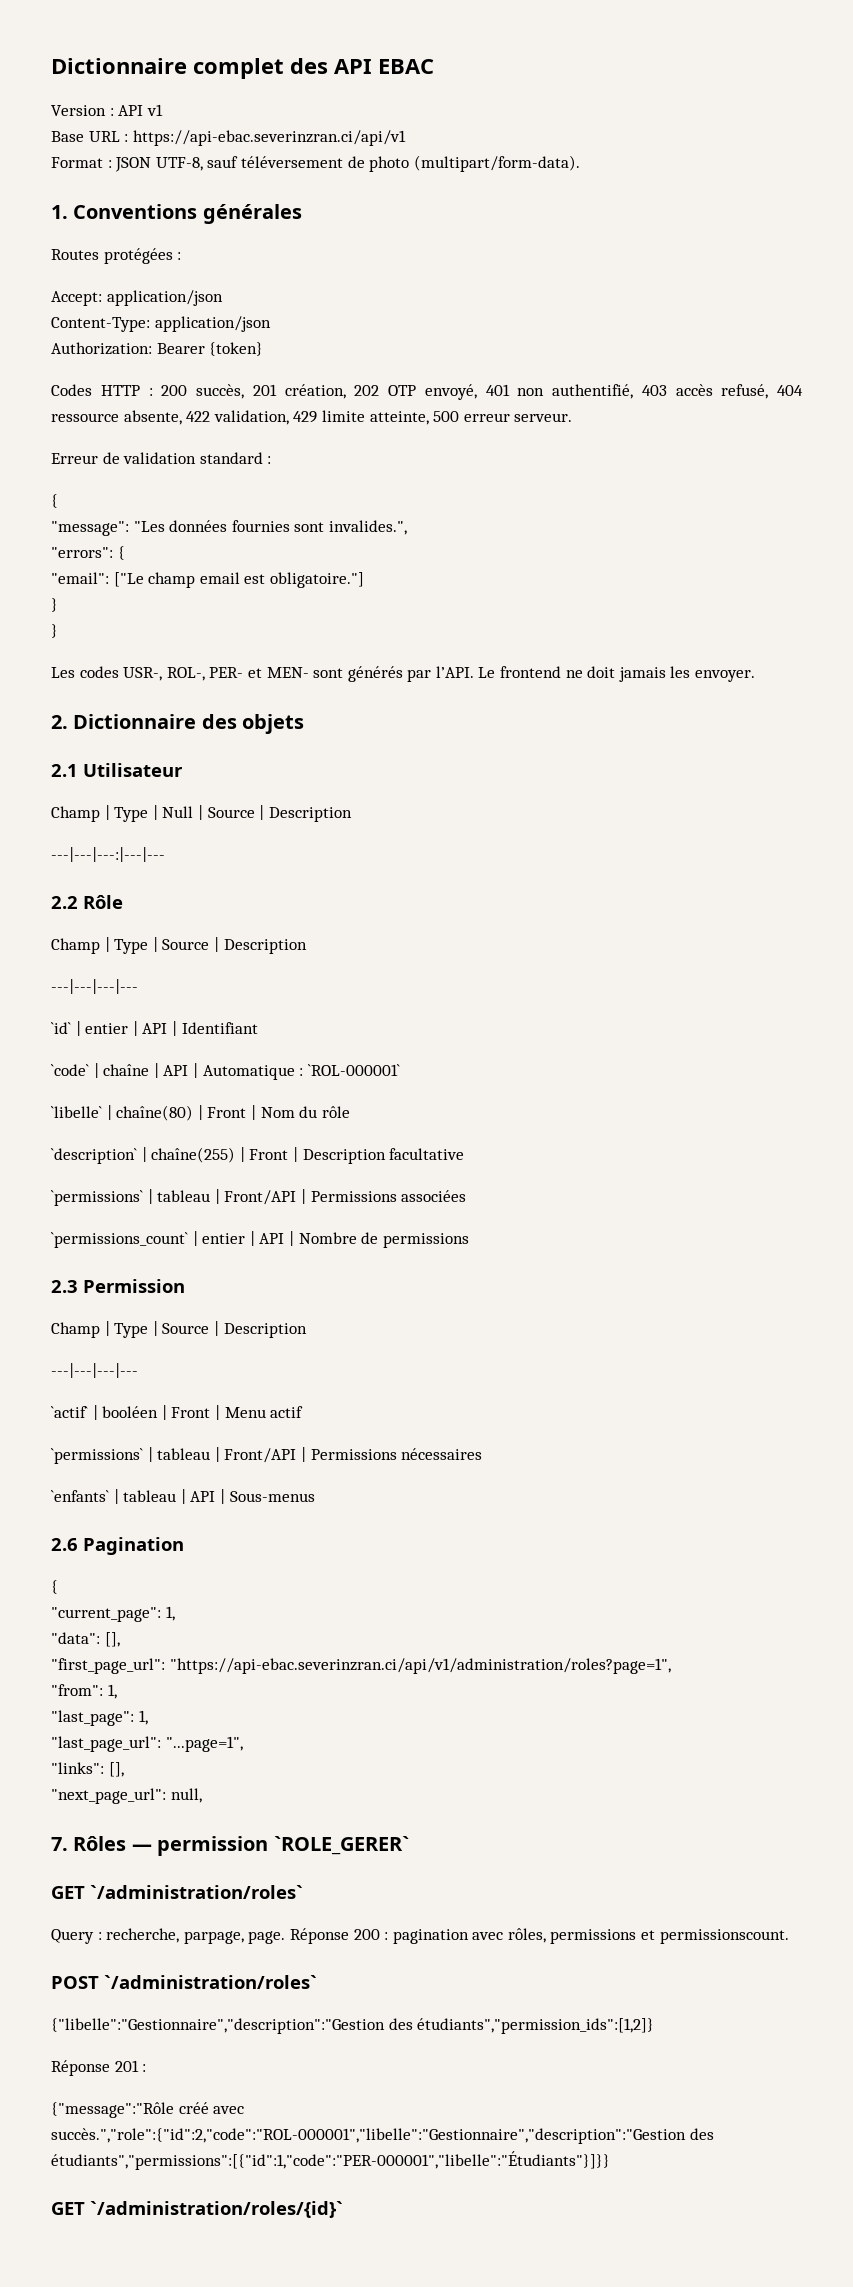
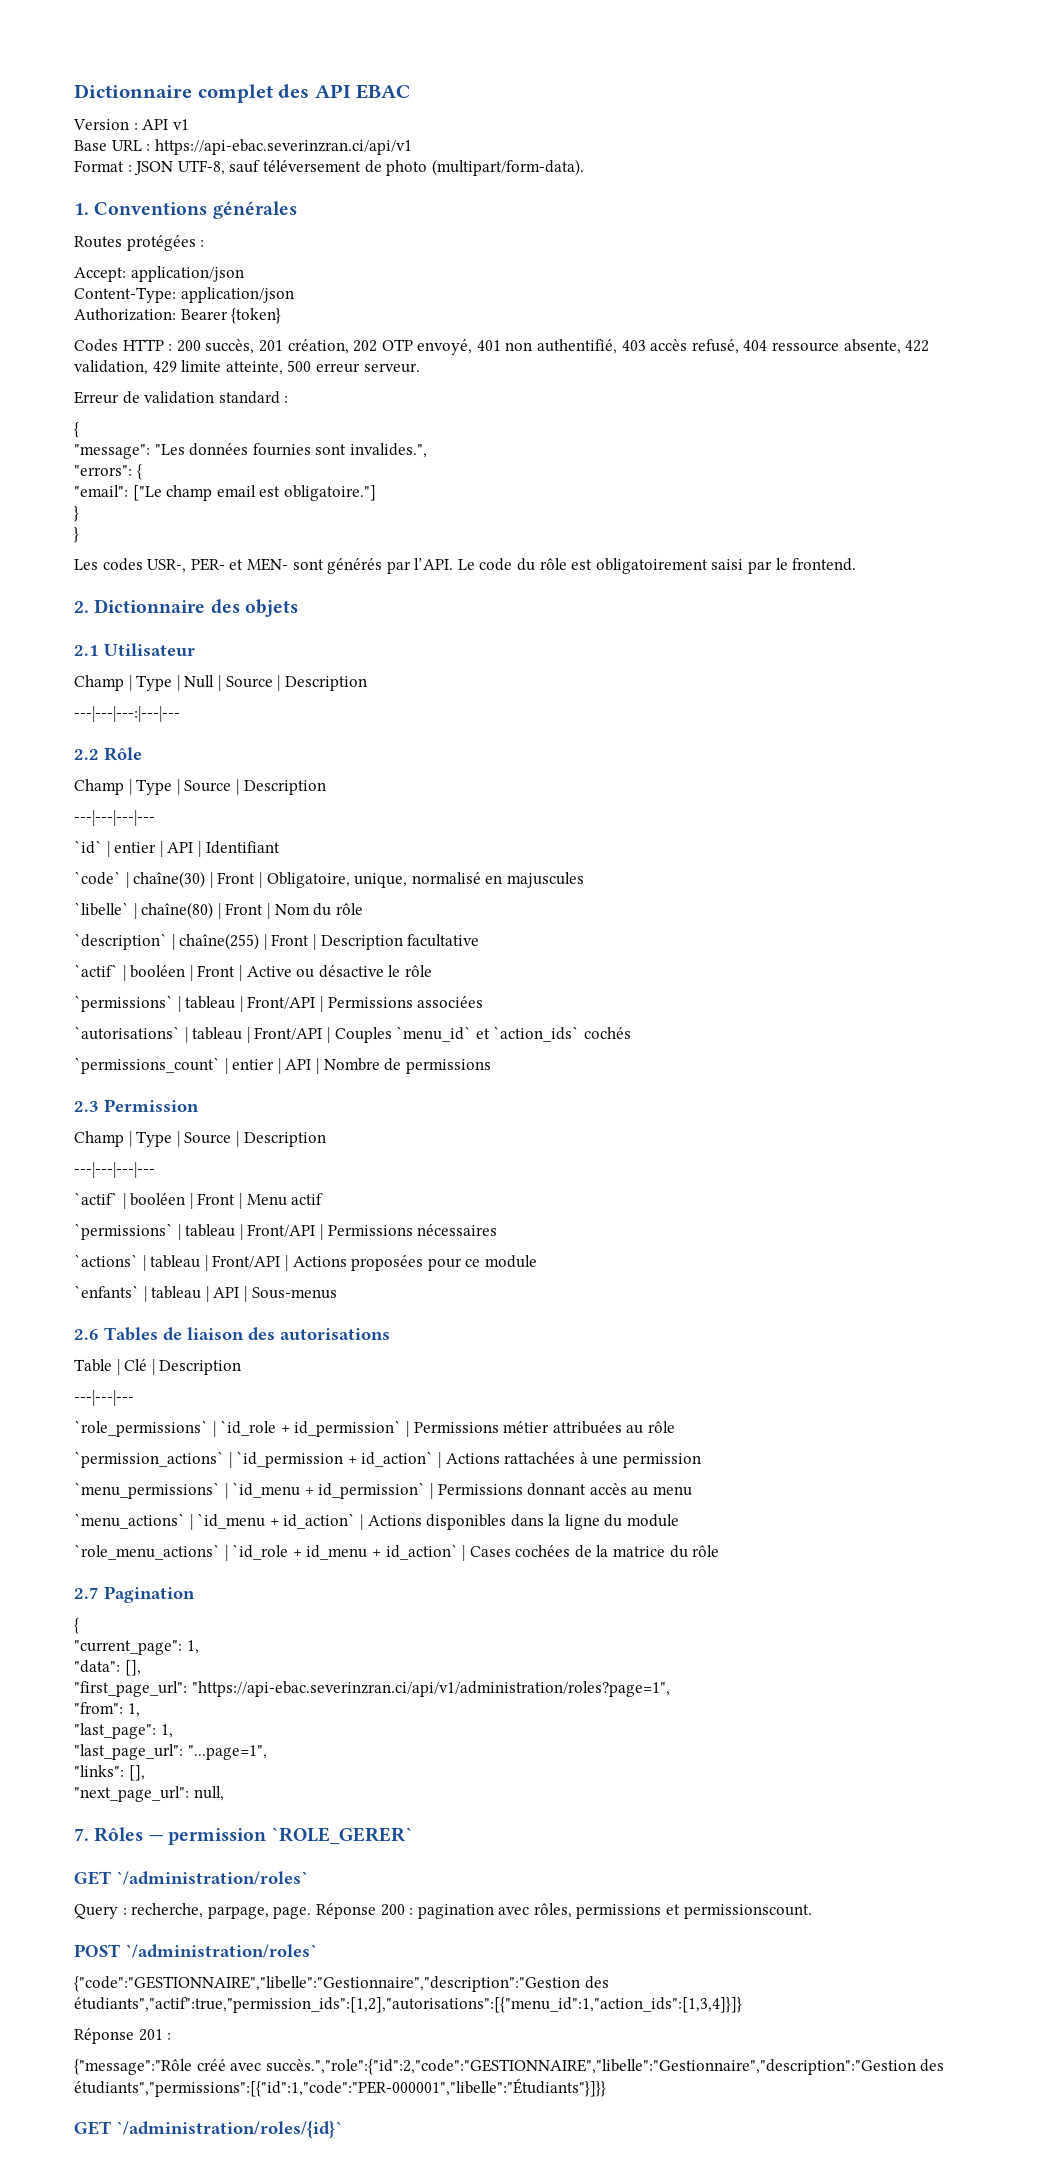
- Les codes USR-, ROL-, PER- et MEN- sont générés par l’API.
+ Les codes USR-, PER- et MEN- sont générés par l’API.
- Le frontend ne doit jamais les envoyer.
+ Le code du rôle est obligatoirement saisi par le frontend.
- `code` | chaîne | API | Automatique : `ROL-000001`
+ `code` | chaîne(30) | Front | Obligatoire, unique, normalisé en majuscules
+ `actif` | booléen | Front | Active ou désactive le rôle
+ `autorisations` | tableau | Front/API | Couples `menu_id` et `action_ids` cochés
+ `actions` | tableau | Front/API | Actions proposées pour ce module
- 2.6 Pagination
+ 2.6 Tables de liaison des autorisations
+ Table | Clé | Description
+ ---|---|---
+ `role_permissions` | `id_role + id_permission` | Permissions métier attribuées au rôle
+ `permission_actions` | `id_permission + id_action` | Actions rattachées à une permission
+ `menu_permissions` | `id_menu + id_permission` | Permissions donnant accès au menu
+ `menu_actions` | `id_menu + id_action` | Actions disponibles dans la ligne du module
+ `role_menu_actions` | `id_role + id_menu + id_action` | Cases cochées de la matrice du rôle
+ 2.7 Pagination
- {"libelle":"Gestionnaire","description":"Gestion des étudiants","permission_ids":[1,2]}
+ {"code":"GESTIONNAIRE","libelle":"Gestionnaire","description":"Gestion des étudiants","actif":true,"permission_ids":[1,2],"autorisations":[{"menu_id":1,"action_ids":[1,3,4]}]}
- {"message":"Rôle créé avec succès.","role":{"id":2,"code":"ROL-000001","libelle":"Gestionnaire","description":"Gestion des étudiants","permissions":[{"id":1,"code":"PER-000001","libelle":"Étudiants"}]}}
+ {"message":"Rôle créé avec succès.","role":{"id":2,"code":"GESTIONNAIRE","libelle":"Gestionnaire","description":"Gestion des étudiants","permissions":[{"id":1,"code":"PER-000001","libelle":"Étudiants"}]}}

